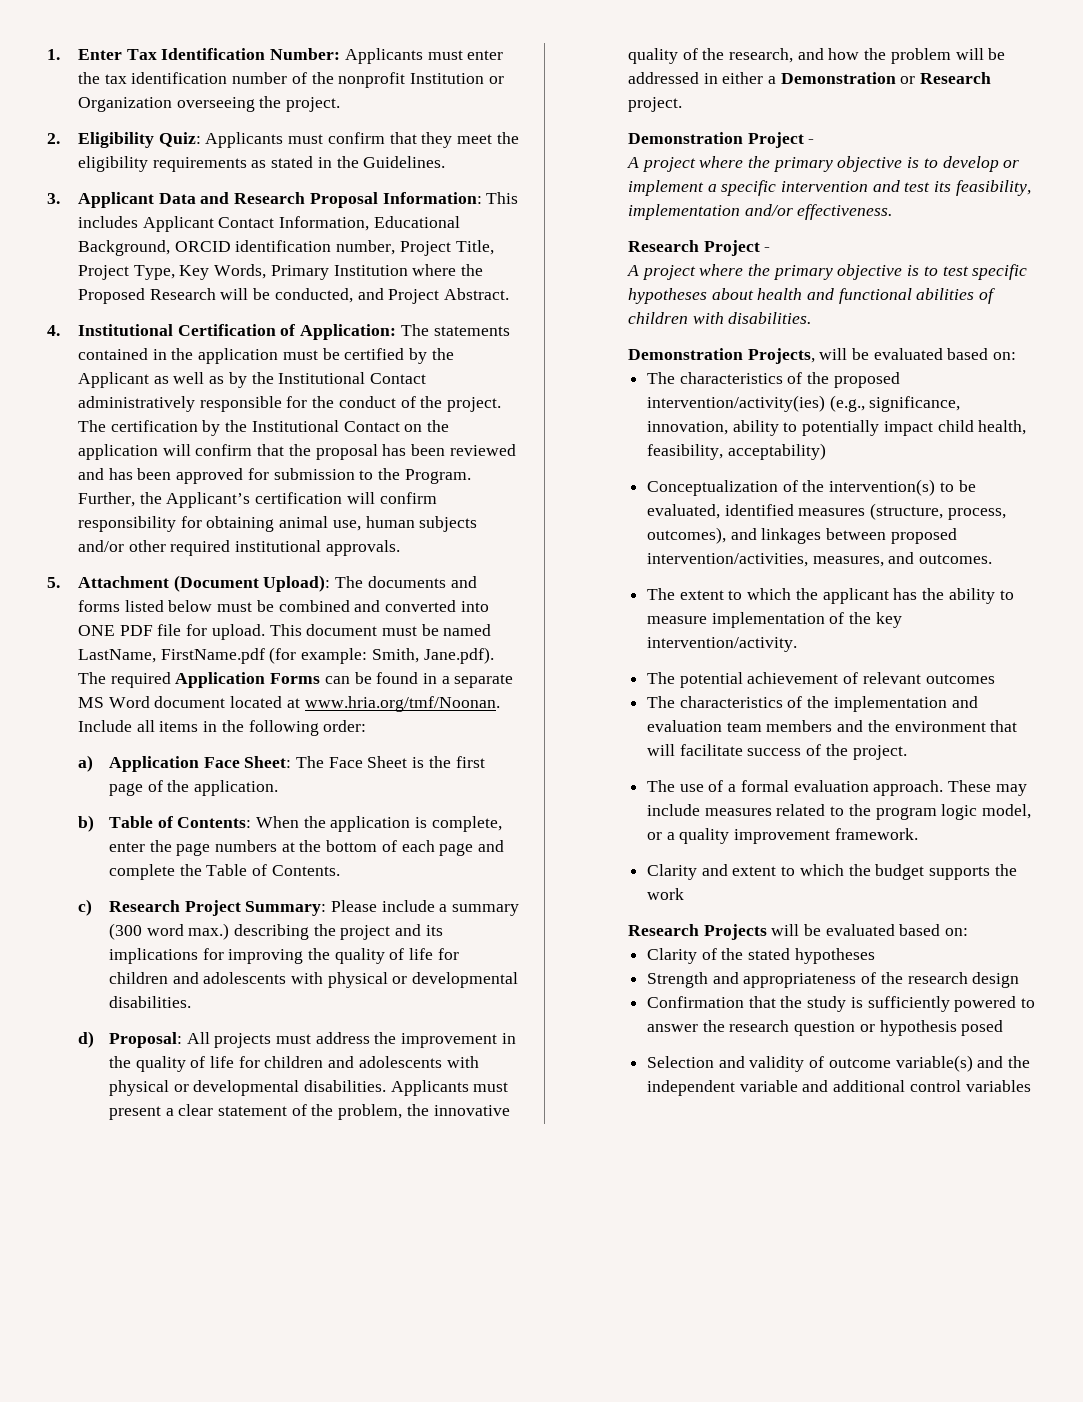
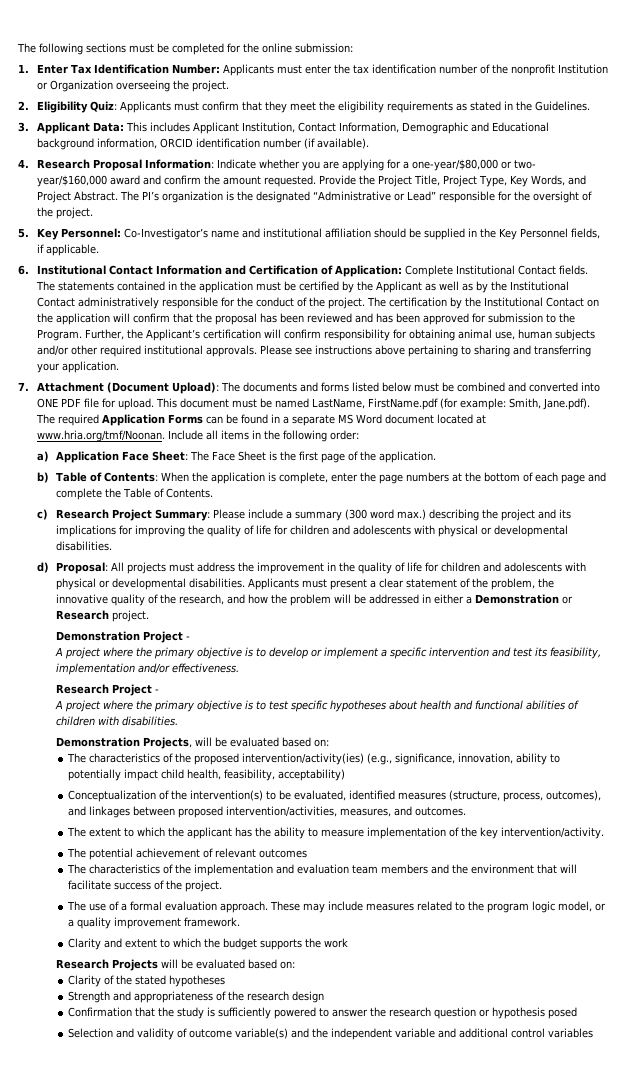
+ The following sections must be completed for the online submission:
- 3. Applicant Data and Research Proposal Information: This includes Applicant Contact Information, Educational Background, ORCID identification number, Project Title, Project Type, Key Words, Primary Institution where the Proposed Research will be conducted, and Project Abstract.
- 4. Institutional Certification of Application: The statements contained in the application must be certified by the Applicant as well as by the Institutional Contact administratively responsible for the conduct of the project.
+ 3. Applicant Data: This includes Applicant Institution, Contact Information, Demographic and Educational background information, ORCID identification number (if available).
+ 4. Research Proposal Information: Indicate whether you are applying for a one-year/$80,000 or two- year/$160,000 award and confirm the amount requested. Provide the Project Title, Project Type, Key Words, and Project Abstract. The PI’s organization is the designated “Administrative or Lead” responsible for the oversight of the project.
+ 5. Key Personnel: Co-Investigator’s name and institutional affiliation should be supplied in the Key Personnel fields, if applicable.
+ 6. Institutional Contact Information and Certification of Application: Complete Institutional Contact fields. The statements contained in the application must be certified by the Applicant as well as by the Institutional Contact administratively responsible for the conduct of the project.
- Further, the Applicant’s certification will confirm responsibility for obtaining animal use, human subjects and/or other required institutional approvals.
- 5. Attachment (Document Upload): The documents and forms listed below must be combined and converted into ONE PDF file for upload.
+ Further, the Applicant’s certification will confirm responsibility for obtaining animal use, human subjects and/or other required institutional approvals. Please see instructions above pertaining to sharing and transferring your application.
+ 7. Attachment (Document Upload): The documents and forms listed below must be combined and converted into ONE PDF file for upload.

